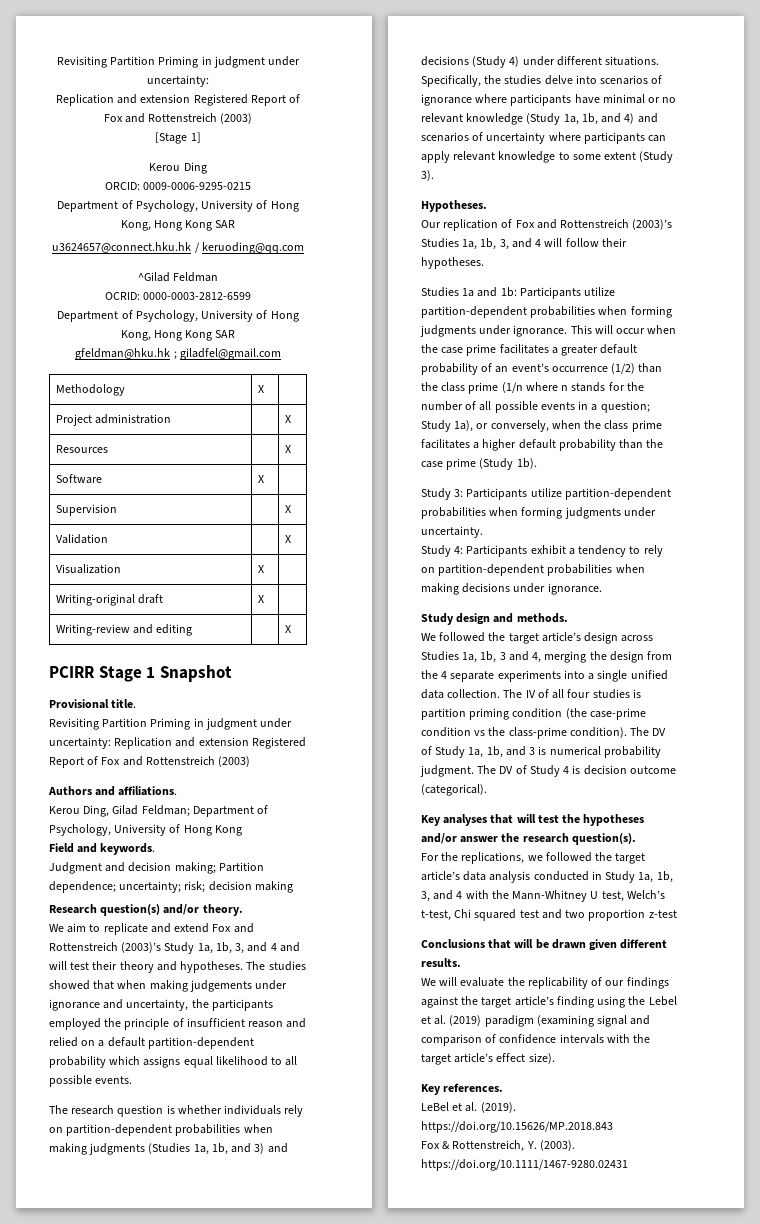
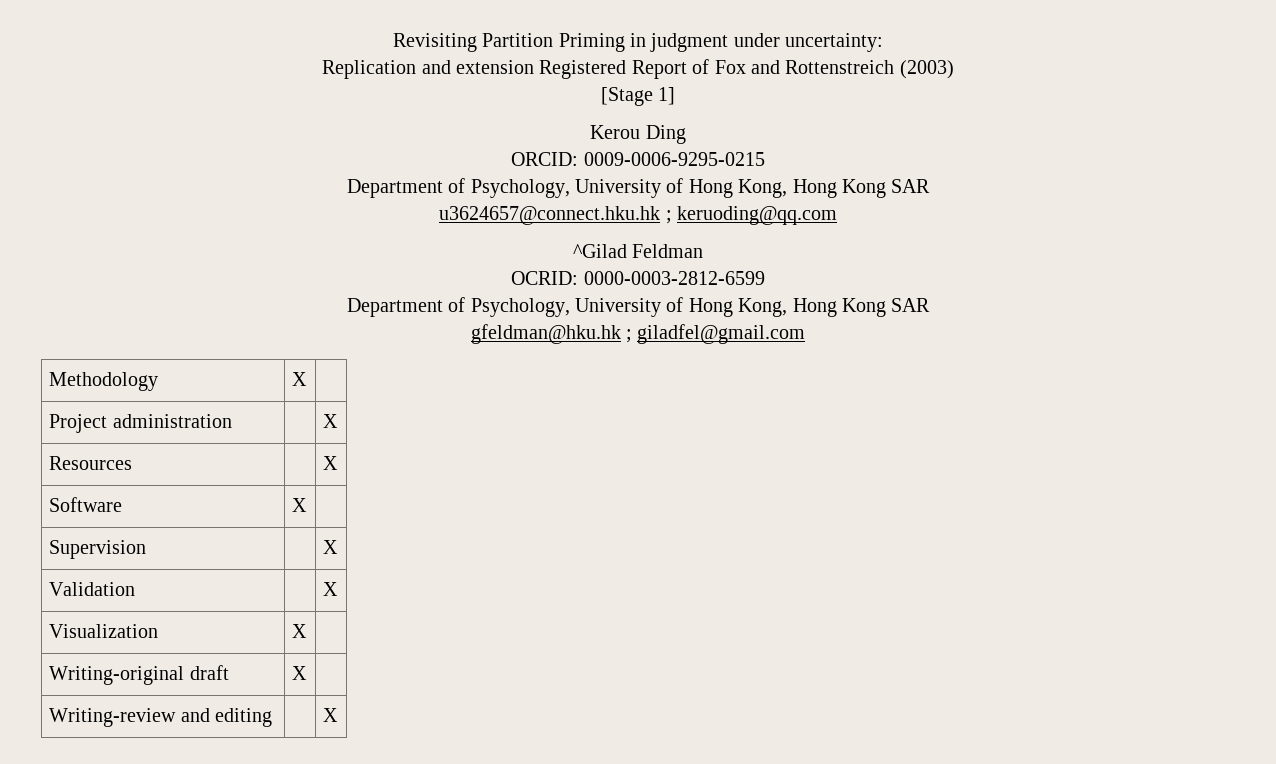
- u3624657@connect.hku.hk / keruoding@qq.com
+ u3624657@connect.hku.hk ; keruoding@qq.com
- PCIRR Stage 1 Snapshot
- Provisional title.
- Revisiting Partition Priming in judgment under uncertainty: Replication and extension Registered Report of Fox and Rottenstreich (2003)
- Authors and affiliations.
- Kerou Ding, Gilad Feldman; Department of Psychology, University of Hong Kong
- Field and keywords.
- Judgment and decision making; Partition dependence; uncertainty; risk; decision making
- Research question(s) and/or theory.
- We aim to replicate and extend Fox and Rottenstreich (2003)’s Study 1a, 1b, 3, and 4 and will test their theory and hypotheses. The studies showed that when making judgements under ignorance and uncertainty, the participants employed the principle of insufficient reason and relied on a default partition-dependent probability which assigns equal likelihood to all possible events.
- The research question is whether individuals rely on partition-dependent probabilities when making judgments (Studies 1a, 1b, and 3) and decisions (Study 4) under different situations. Specifically, the studies delve into scenarios of ignorance where participants have minimal or no relevant knowledge (Study 1a, 1b, and 4) and scenarios of uncertainty where participants can apply relevant knowledge to some extent (Study 3).
- Hypotheses.
- Our replication of Fox and Rottenstreich (2003)’s Studies 1a, 1b, 3, and 4 will follow their hypotheses.
- Studies 1a and 1b: Participants utilize partition-dependent probabilities when forming judgments under ignorance. This will occur when the case prime facilitates a greater default probability of an event’s occurrence (1/2) than the class prime (1/n where n stands for the number of all possible events in a question; Study 1a), or conversely, when the class prime facilitates a higher default probability than the case prime (Study 1b).
- Study 3: Participants utilize partition-dependent probabilities when forming judgments under uncertainty.
- Study 4: Participants exhibit a tendency to rely on partition-dependent probabilities when making decisions under ignorance.
- Study design and methods.
- We followed the target article’s design across Studies 1a, 1b, 3 and 4, merging the design from the 4 separate experiments into a single unified data collection. The IV of all four studies is partition priming condition (the case-prime condition vs the class-prime condition). The DV of Study 1a, 1b, and 3 is numerical probability judgment. The DV of Study 4 is decision outcome (categorical).
- Key analyses that will test the hypotheses and/or answer the research question(s).
- For the replications, we followed the target article’s data analysis conducted in Study 1a, 1b, 3, and 4 with the Mann-Whitney U test, Welch’s t-test, Chi squared test and two proportion z-test
- Conclusions that will be drawn given different results.
- We will evaluate the replicability of our findings against the target article’s finding using the Lebel et al. (2019) paradigm (examining signal and comparison of confidence intervals with the target article’s effect size).
- Key references.
- LeBel et al. (2019). https://doi.org/10.15626/MP.2018.843
- Fox & Rottenstreich, Y. (2003). https://doi.org/10.1111/1467-9280.02431

